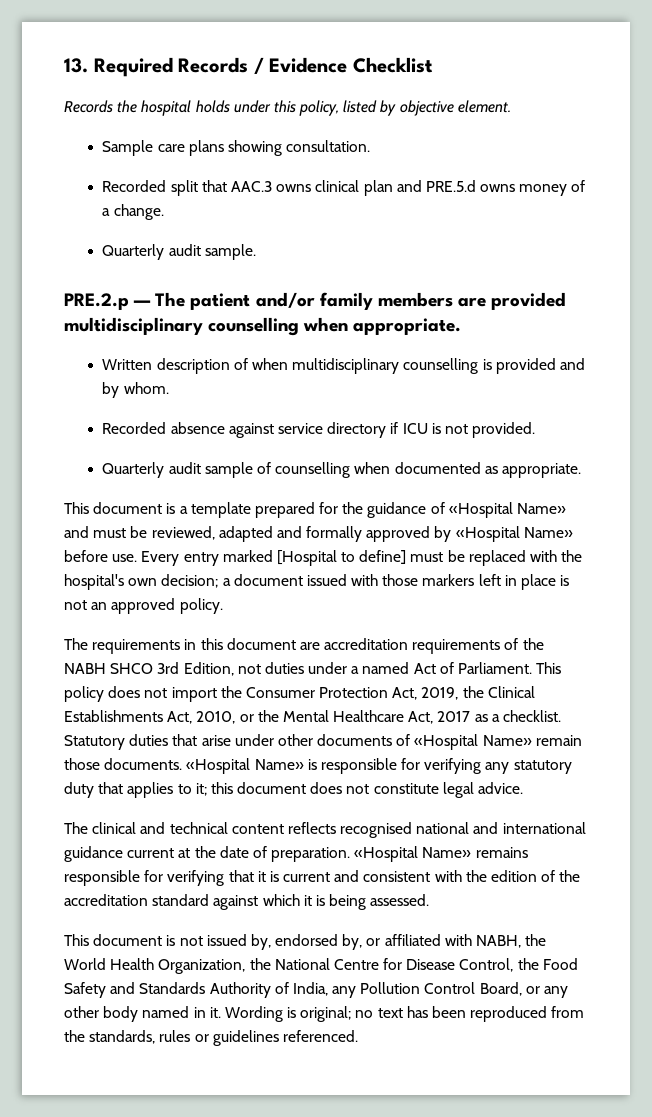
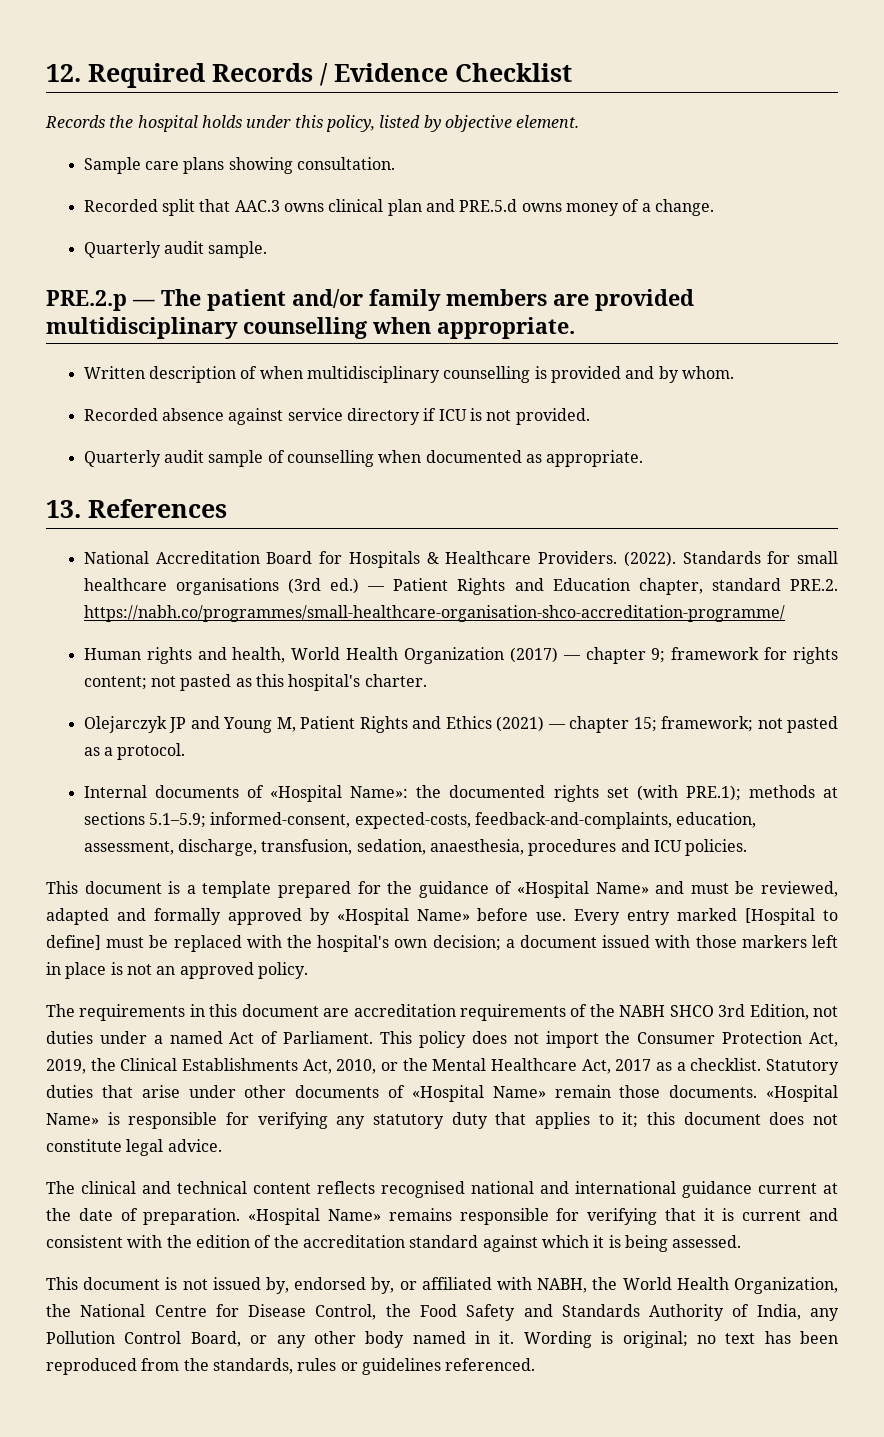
- 13. Required Records / Evidence Checklist
+ 12. Required Records / Evidence Checklist
+ 13. References
+ National Accreditation Board for Hospitals & Healthcare Providers. (2022). Standards for small healthcare organisations (3rd ed.) — Patient Rights and Education chapter, standard PRE.2. https://nabh.co/programmes/small-healthcare-organisation-shco-accreditation-programme/
+ Human rights and health, World Health Organization (2017) — chapter 9; framework for rights content; not pasted as this hospital's charter.
+ Olejarczyk JP and Young M, Patient Rights and Ethics (2021) — chapter 15; framework; not pasted as a protocol.
+ Internal documents of «Hospital Name»: the documented rights set (with PRE.1); methods at sections 5.1–5.9; informed-consent, expected-costs, feedback-and-complaints, education, assessment, discharge, transfusion, sedation, anaesthesia, procedures and ICU policies.

